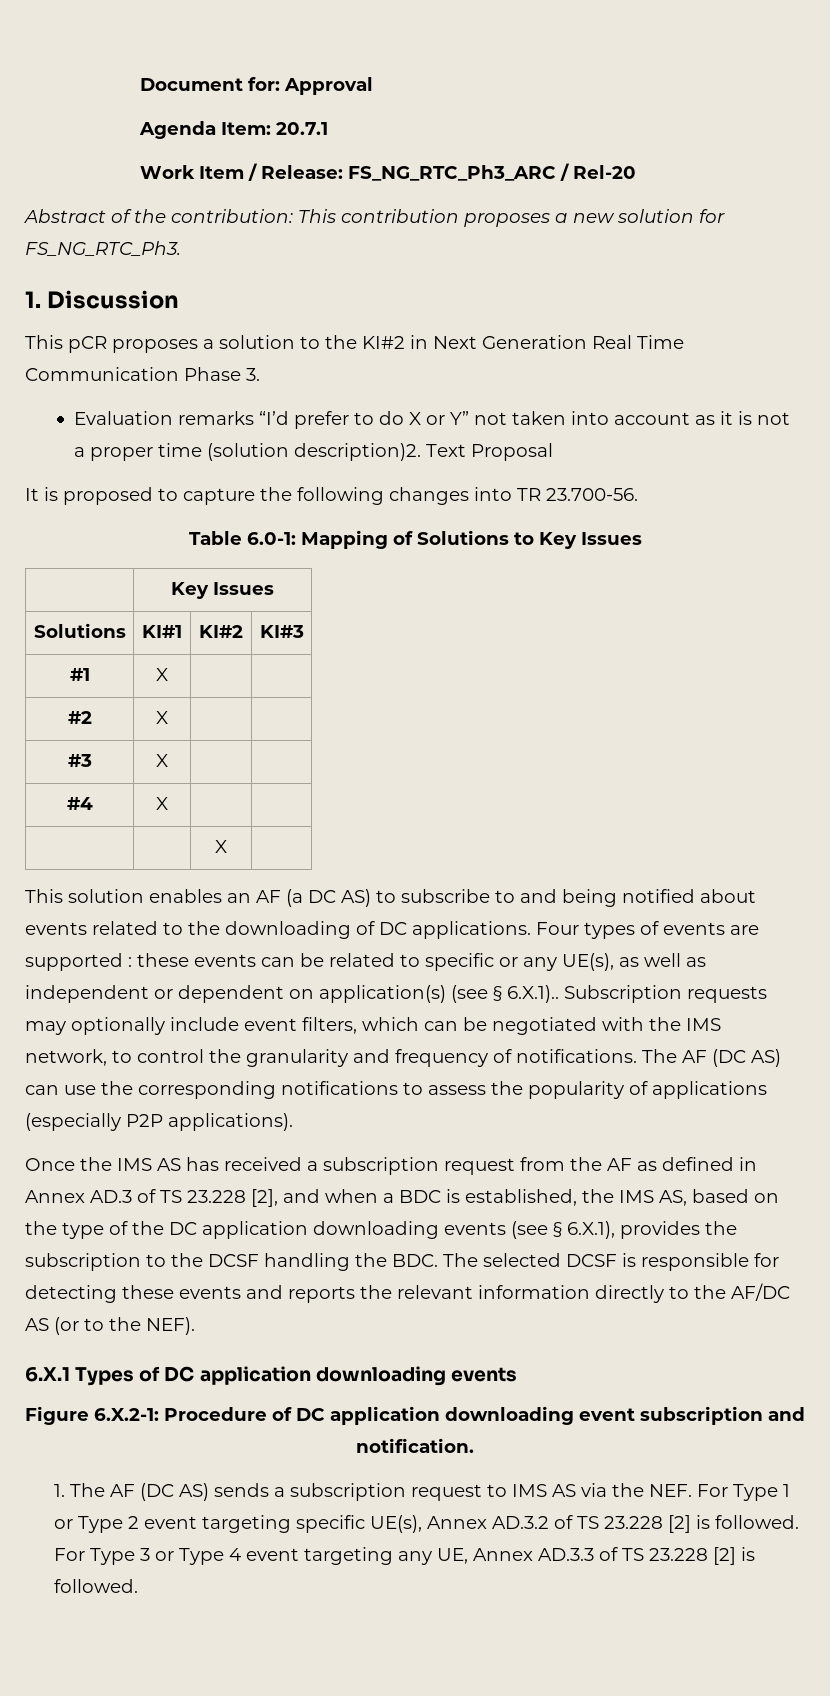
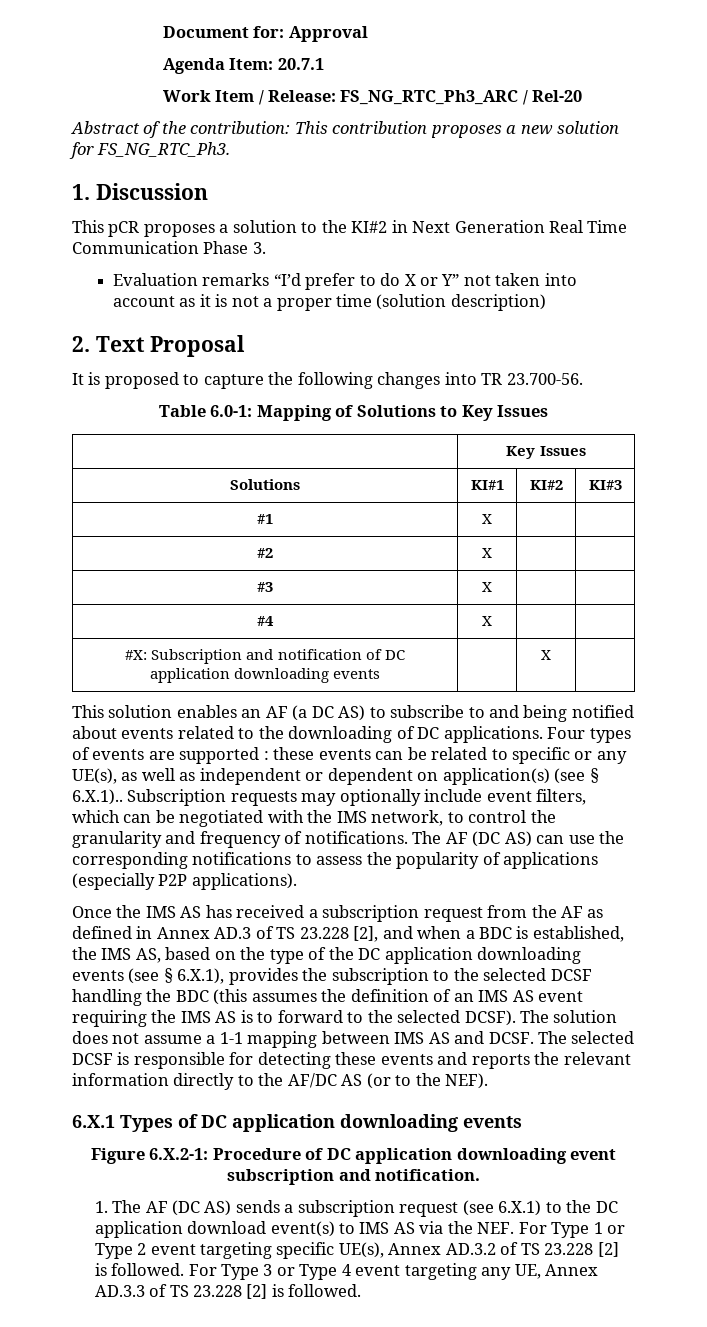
- Evaluation remarks “I’d prefer to do X or Y” not taken into account as it is not a proper time (solution description)2. Text Proposal
+ Evaluation remarks “I’d prefer to do X or Y” not taken into account as it is not a proper time (solution description)
+ 2. Text Proposal
- | | X |
+ #X: Subscription and notification of DC application downloading events | | X |
- Once the IMS AS has received a subscription request from the AF as defined in Annex AD.3 of TS 23.228 [2], and when a BDC is established, the IMS AS, based on the type of the DC application downloading events (see § 6.X.1), provides the subscription to the DCSF handling the BDC. The selected DCSF is responsible for detecting these events and reports the relevant information directly to the AF/DC AS (or to the NEF).
+ Once the IMS AS has received a subscription request from the AF as defined in Annex AD.3 of TS 23.228 [2], and when a BDC is established, the IMS AS, based on the type of the DC application downloading events (see § 6.X.1), provides the subscription to the selected DCSF handling the BDC (this assumes the definition of an IMS AS event requiring the IMS AS is to forward to the selected DCSF). The solution does not assume a 1-1 mapping between IMS AS and DCSF. The selected DCSF is responsible for detecting these events and reports the relevant information directly to the AF/DC AS (or to the NEF).
- 1. The AF (DC AS) sends a subscription request to IMS AS via the NEF. For Type 1 or Type 2 event targeting specific UE(s), Annex AD.3.2 of TS 23.228 [2] is followed.
+ 1. The AF (DC AS) sends a subscription request (see 6.X.1) to the DC application download event(s) to IMS AS via the NEF. For Type 1 or Type 2 event targeting specific UE(s), Annex AD.3.2 of TS 23.228 [2] is followed.

